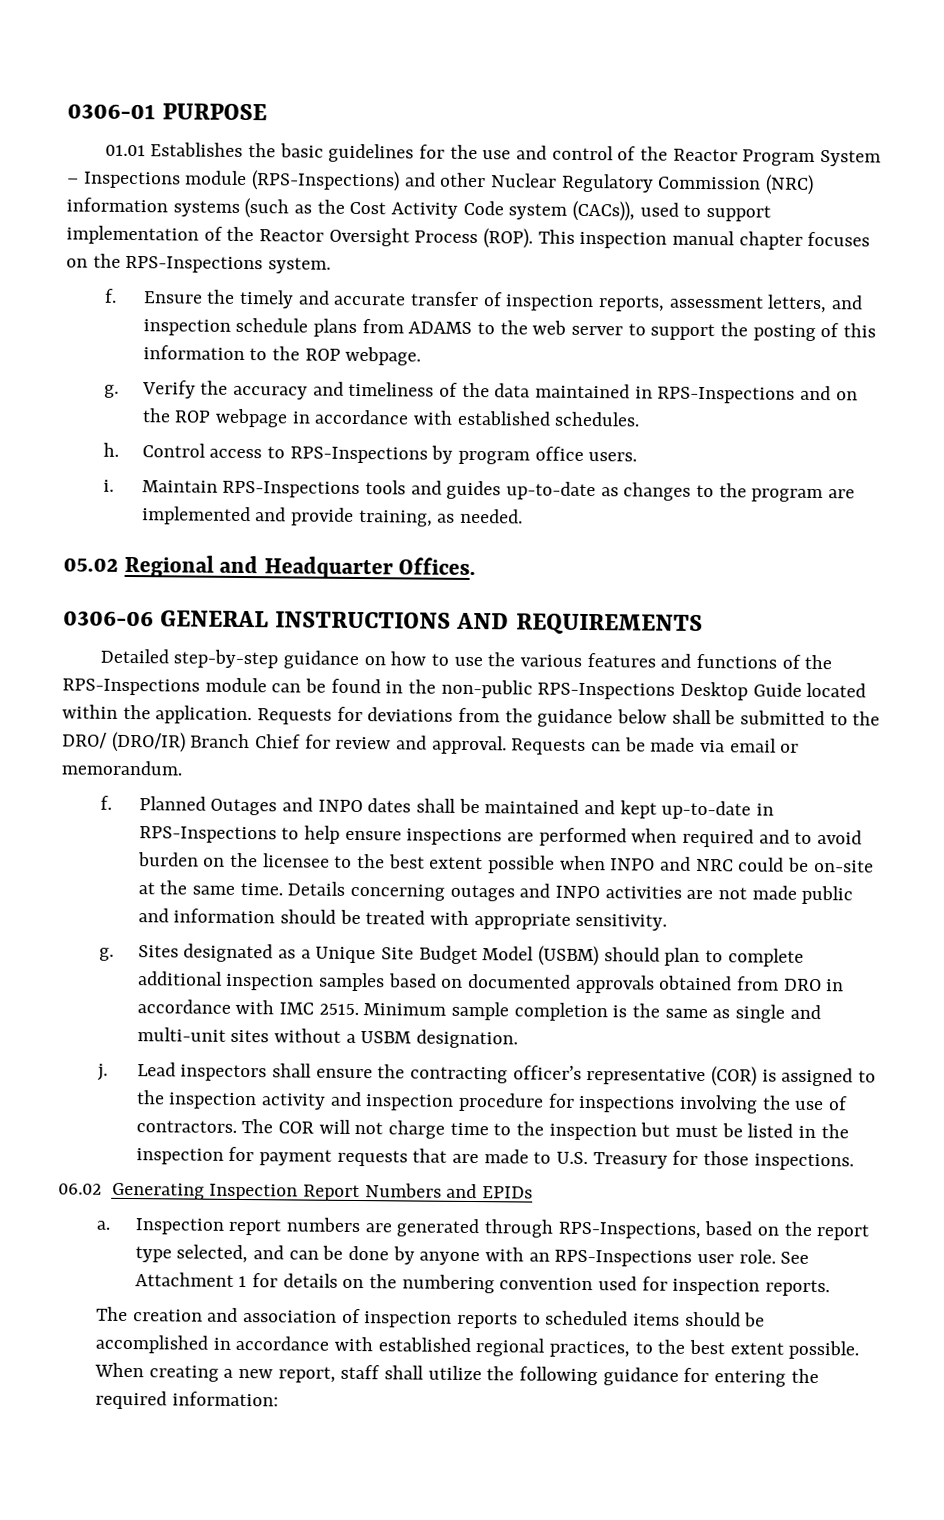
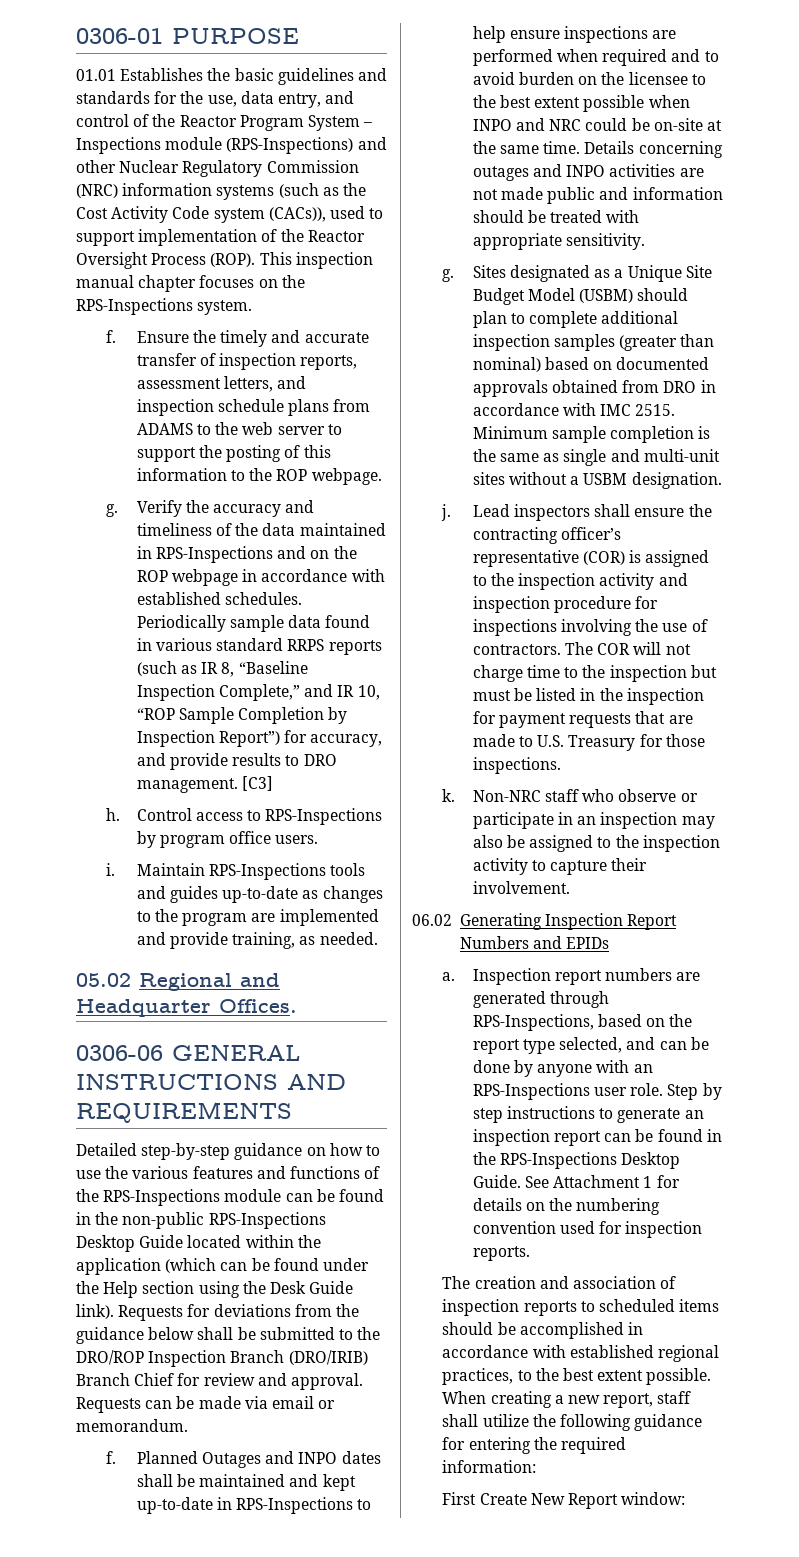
- 01.01 Establishes the basic guidelines for the use and control of the Reactor Program System – Inspections module (RPS-Inspections) and other Nuclear Regulatory Commission (NRC) information systems (such as the Cost Activity Code system (CACs)), used to support implementation of the Reactor Oversight Process (ROP).
+ 01.01 Establishes the basic guidelines and standards for the use, data entry, and control of the Reactor Program System – Inspections module (RPS-Inspections) and other Nuclear Regulatory Commission (NRC) information systems (such as the Cost Activity Code system (CACs)), used to support implementation of the Reactor Oversight Process (ROP).
+ Periodically sample data found in various standard RRPS reports (such as IR 8, “Baseline Inspection Complete,” and IR 10, “ROP Sample Completion by Inspection Report”) for accuracy, and provide results to DRO management. [C3]
- Detailed step-by-step guidance on how to use the various features and functions of the RPS-Inspections module can be found in the non-public RPS-Inspections Desktop Guide located within the application.
+ Detailed step-by-step guidance on how to use the various features and functions of the RPS-Inspections module can be found in the non-public RPS-Inspections Desktop Guide located within the application (which can be found under the Help section using the Desk Guide link).
- Requests for deviations from the guidance below shall be submitted to the DRO/ (DRO/IR) Branch Chief for review and approval.
+ Requests for deviations from the guidance below shall be submitted to the DRO/ROP Inspection Branch (DRO/IRIB) Branch Chief for review and approval.
- Sites designated as a Unique Site Budget Model (USBM) should plan to complete additional inspection samples based on documented approvals obtained from DRO in accordance with IMC 2515.
+ Sites designated as a Unique Site Budget Model (USBM) should plan to complete additional inspection samples (greater than nominal) based on documented approvals obtained from DRO in accordance with IMC 2515.
+ k. Non-NRC staff who observe or participate in an inspection may also be assigned to the inspection activity to capture their involvement.
+ Step by step instructions to generate an inspection report can be found in the RPS-Inspections Desktop Guide.
+ First Create New Report window:

